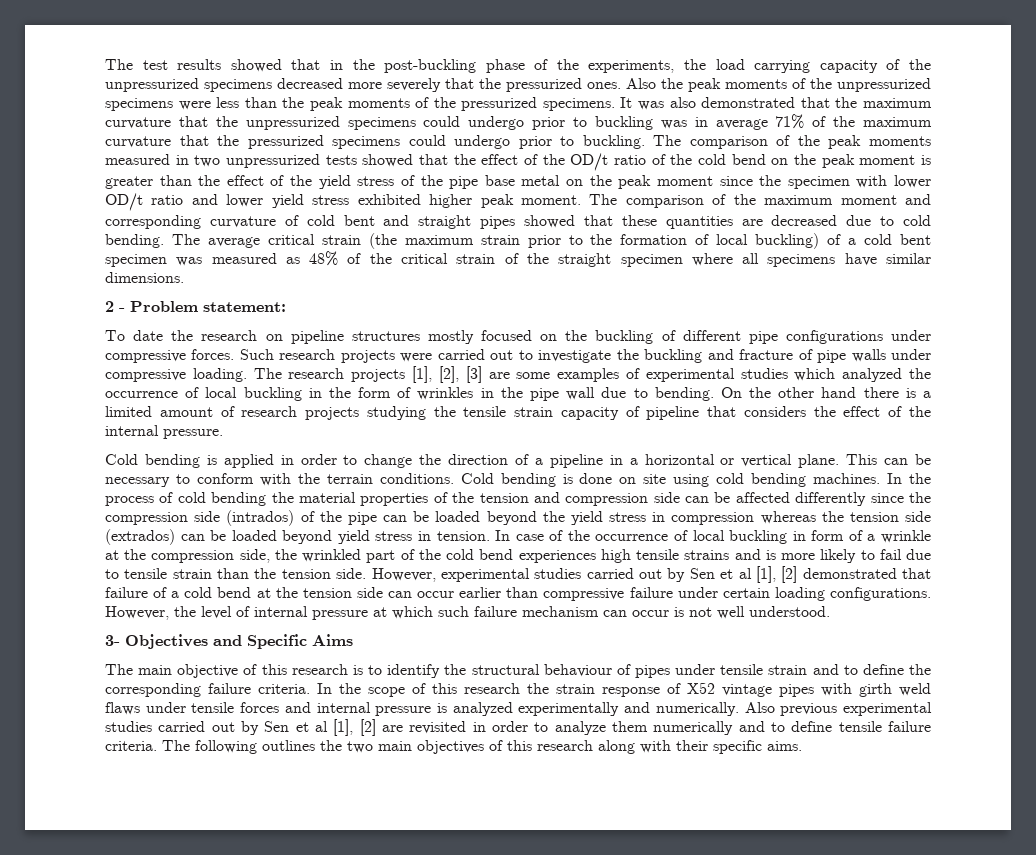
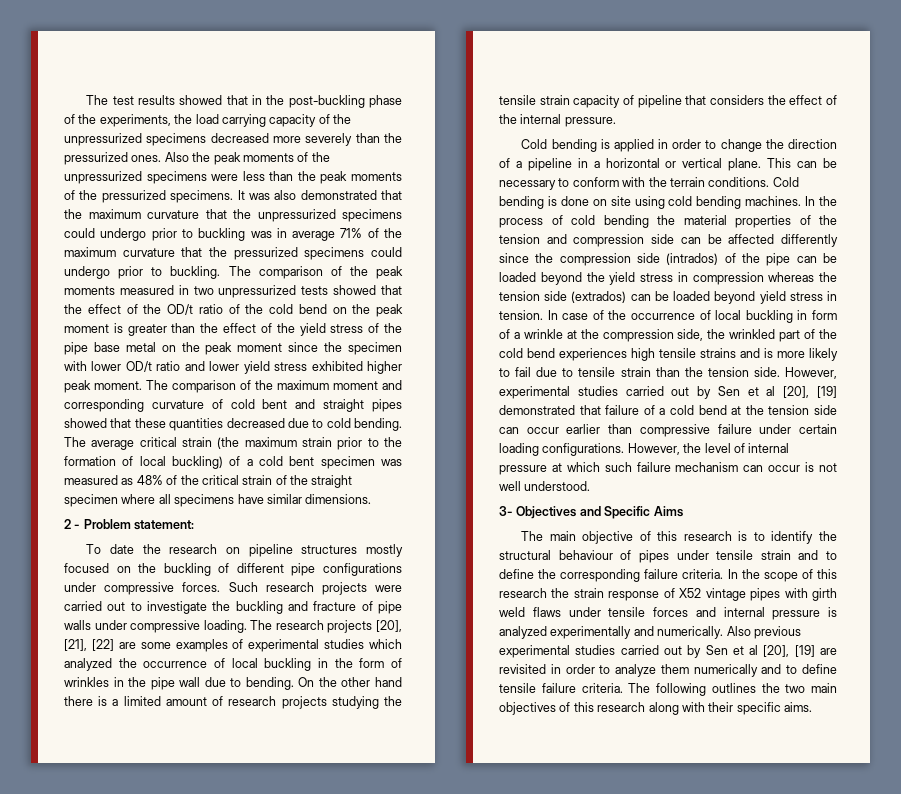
- The test results showed that in the post-buckling phase of the experiments, the load carrying capacity of the unpressurized specimens decreased more severely that the pressurized ones.
+ The test results showed that in the post-buckling phase of the experiments, the load carrying capacity of the unpressurized specimens decreased more severely than the pressurized ones.
- The comparison of the maximum moment and corresponding curvature of cold bent and straight pipes showed that these quantities are decreased due to cold bending.
+ The comparison of the maximum moment and corresponding curvature of cold bent and straight pipes showed that these quantities decreased due to cold bending.
- The research projects [1], [2], [3] are some examples of experimental studies which analyzed the occurrence of local buckling in the form of wrinkles in the pipe wall due to bending.
+ The research projects [20], [21], [22] are some examples of experimental studies which analyzed the occurrence of local buckling in the form of wrinkles in the pipe wall due to bending.
- However, experimental studies carried out by Sen et al [1], [2] demonstrated that failure of a cold bend at the tension side can occur earlier than compressive failure under certain loading configurations.
+ However, experimental studies carried out by Sen et al [20], [19] demonstrated that failure of a cold bend at the tension side can occur earlier than compressive failure under certain loading configurations.
- Also previous experimental studies carried out by Sen et al [1], [2] are revisited in order to analyze them numerically and to define tensile failure criteria.
+ Also previous experimental studies carried out by Sen et al [20], [19] are revisited in order to analyze them numerically and to define tensile failure criteria.

